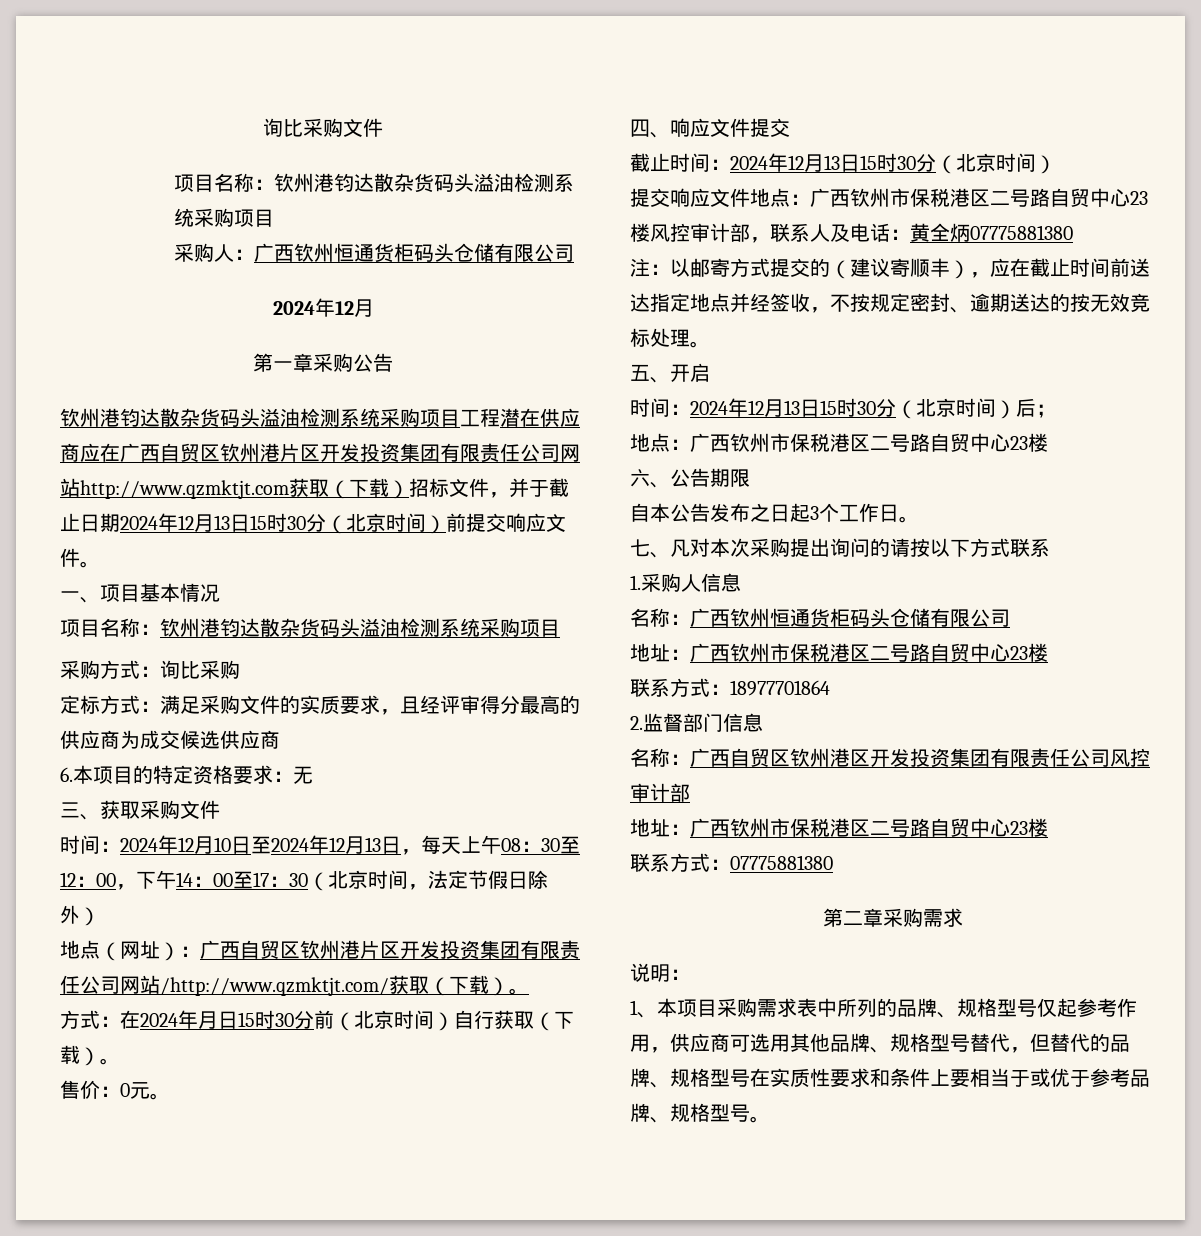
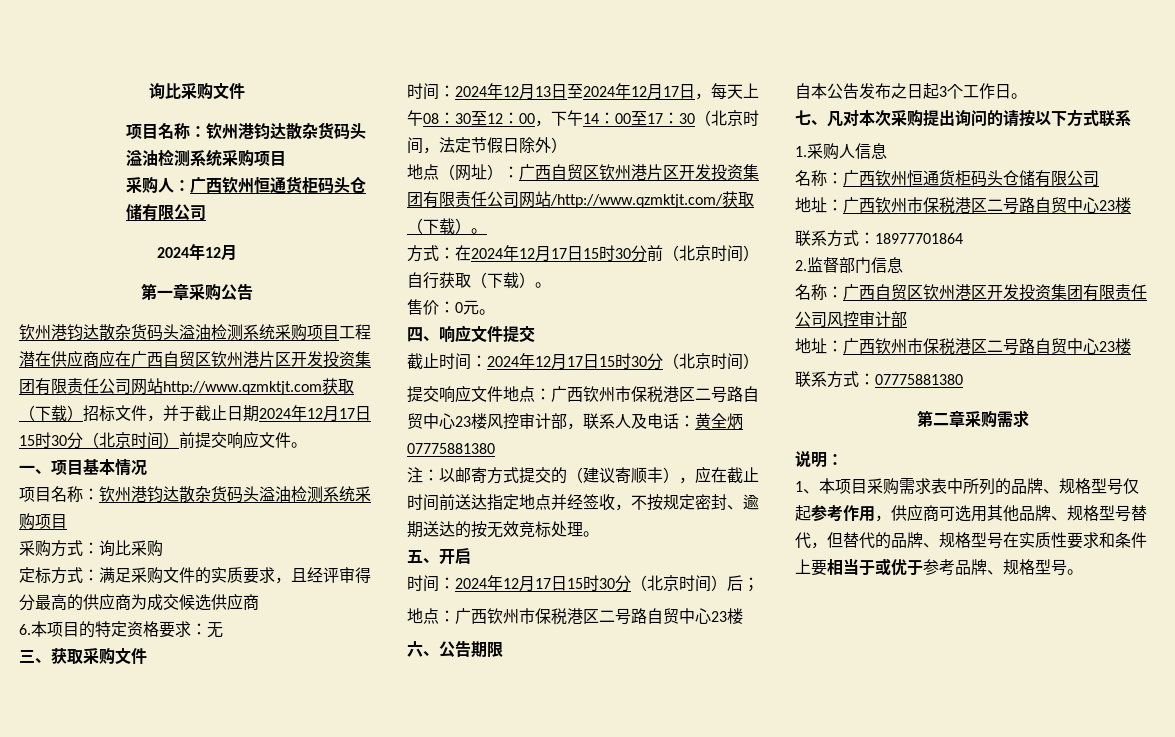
- 钦州港钧达散杂货码头溢油检测系统采购项目工程潜在供应商应在广西自贸区钦州港片区开发投资集团有限责任公司网站http://www.qzmktjt.com获取（下载）招标文件，并于截止日期2024年12月13日15时30分（北京时间）前提交响应文件。
+ 钦州港钧达散杂货码头溢油检测系统采购项目工程潜在供应商应在广西自贸区钦州港片区开发投资集团有限责任公司网站http://www.qzmktjt.com获取（下载）招标文件，并于截止日期2024年12月17日15时30分（北京时间）前提交响应文件。
- 时间：2024年12月10日至2024年12月13日，每天上午08：30至12：00，下午14：00至17：30（北京时间，法定节假日除外）
+ 时间：2024年12月13日至2024年12月17日，每天上午08：30至12：00，下午14：00至17：30（北京时间，法定节假日除外）
- 方式：在2024年月日15时30分前（北京时间）自行获取（下载）。
+ 方式：在2024年12月17日15时30分前（北京时间）自行获取（下载）。
- 截止时间：2024年12月13日15时30分（北京时间）
+ 截止时间：2024年12月17日15时30分（北京时间）
- 时间：2024年12月13日15时30分（北京时间）后；
+ 时间：2024年12月17日15时30分（北京时间）后；

